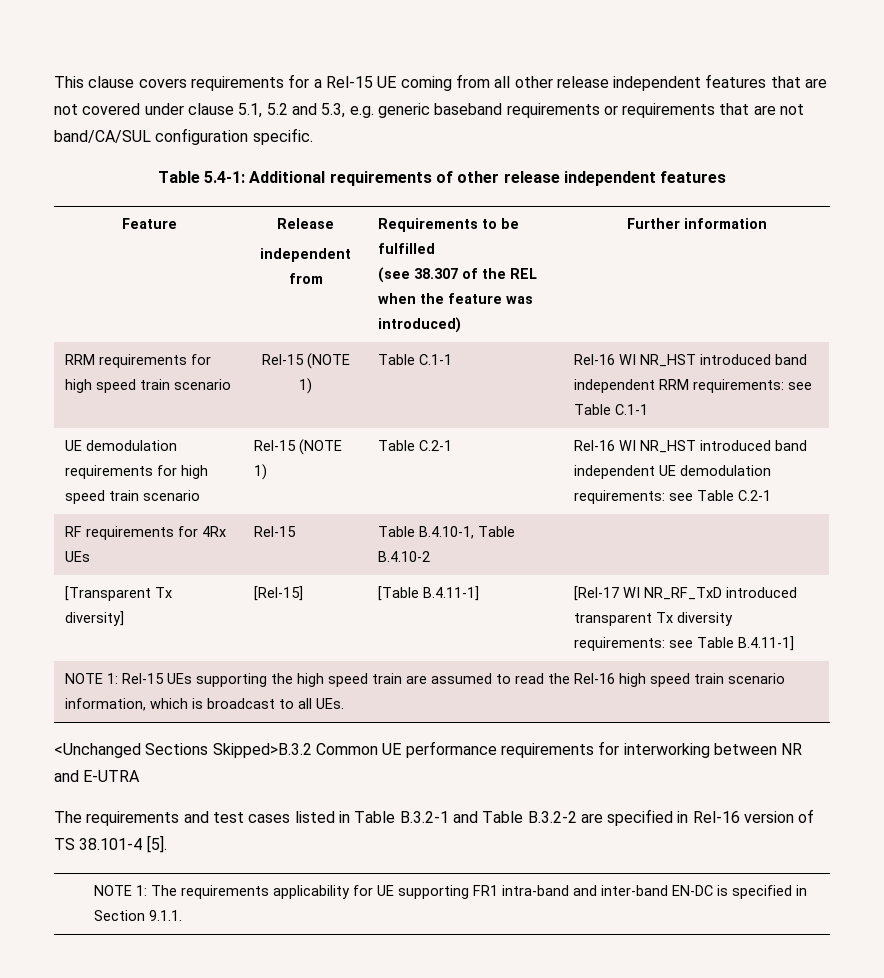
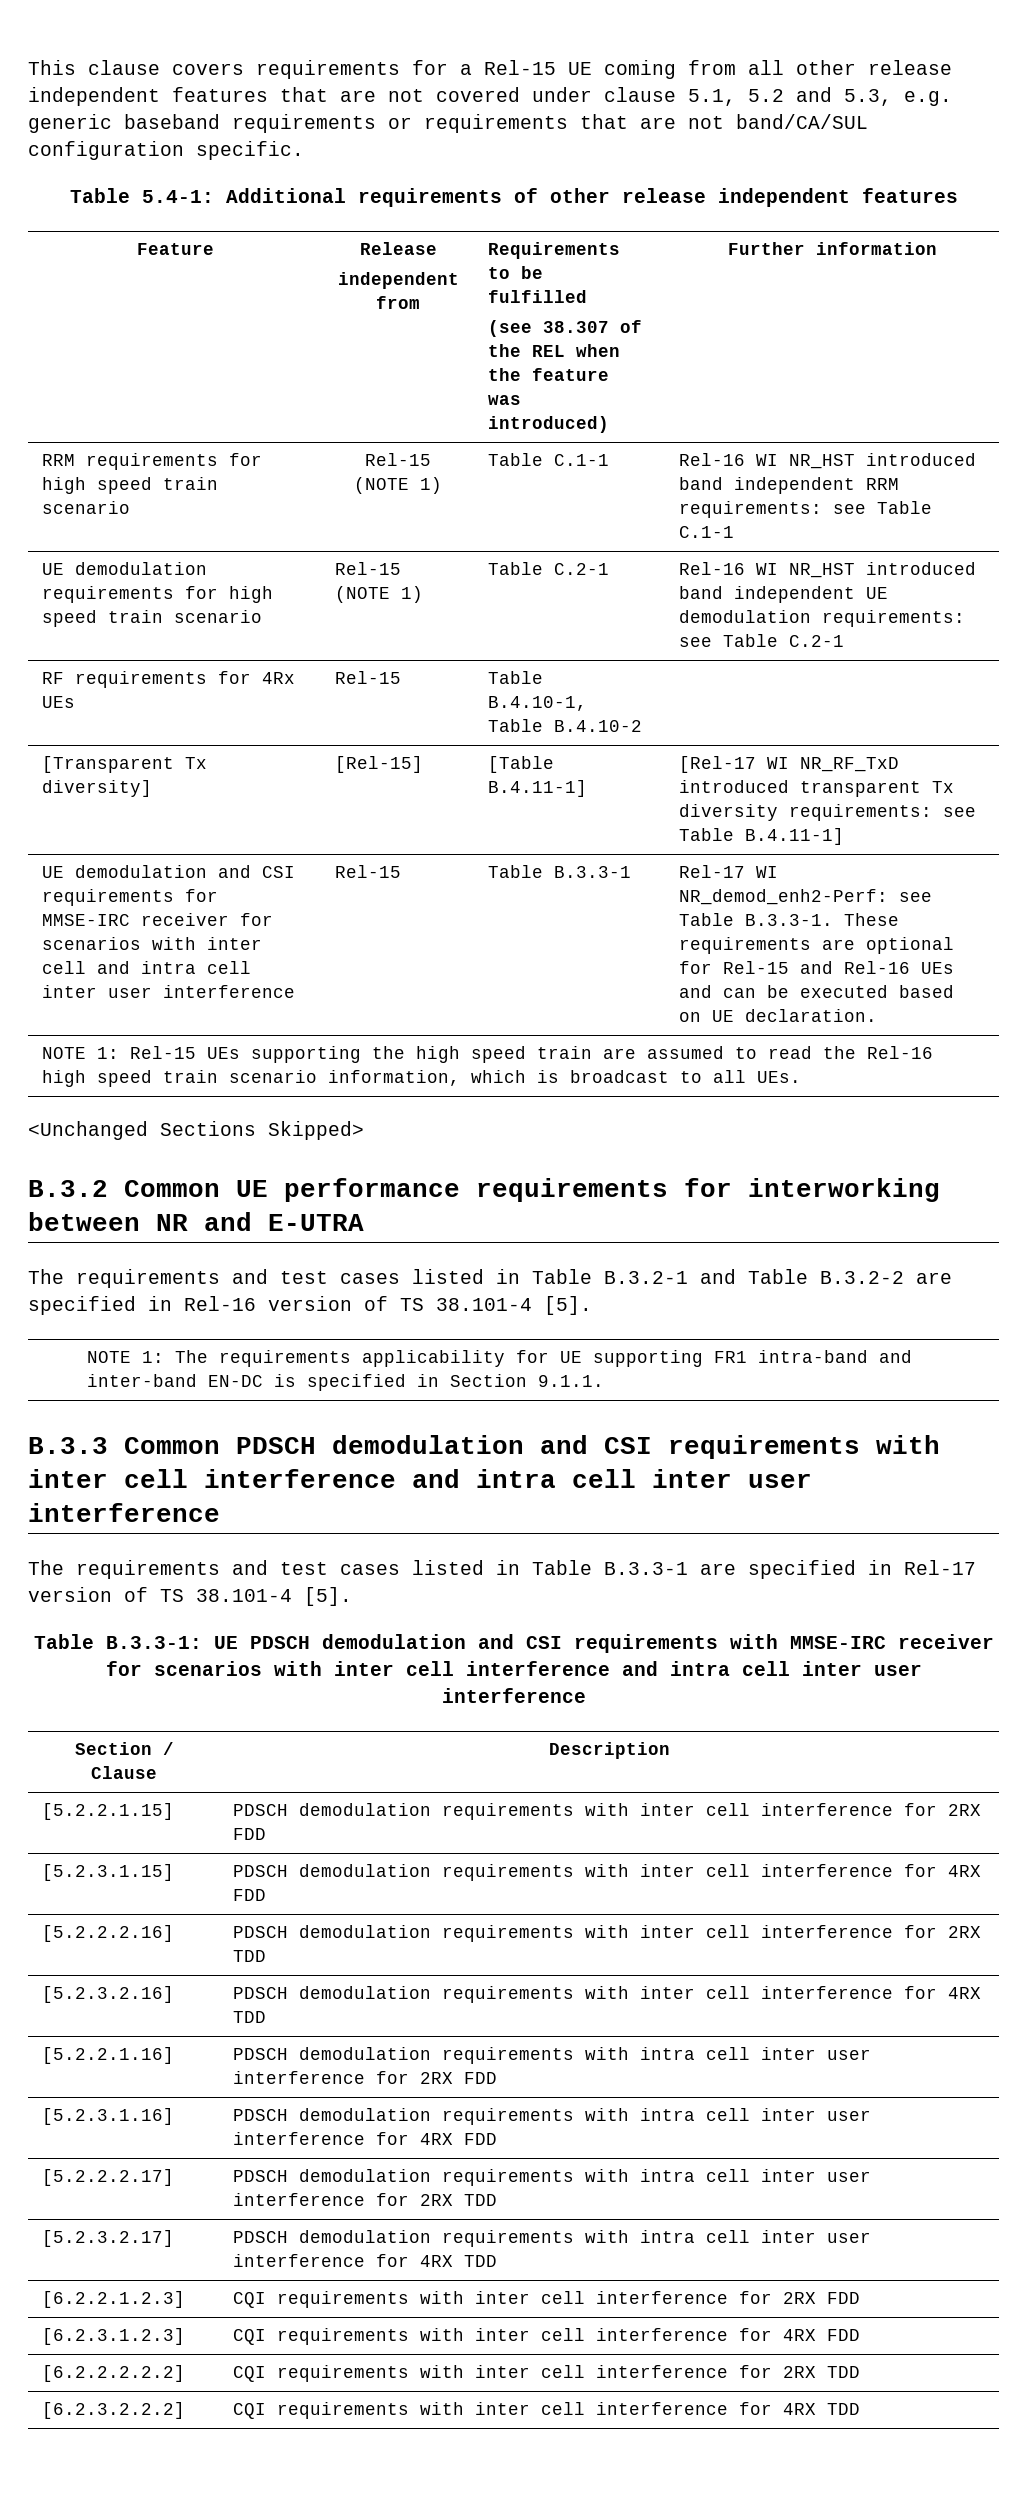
+ UE demodulation and CSI requirements for MMSE-IRC receiver for scenarios with inter cell and intra cell inter user interference | Rel-15 | Table B.3.3-1 | Rel-17 WI NR_demod_enh2-Perf: see Table B.3.3-1. These requirements are optional for Rel-15 and Rel-16 UEs and can be executed based on UE declaration.
- <Unchanged Sections Skipped>B.3.2 Common UE performance requirements for interworking between NR and E-UTRA
+ <Unchanged Sections Skipped>
+ B.3.2 Common UE performance requirements for interworking between NR and E-UTRA
+ B.3.3 Common PDSCH demodulation and CSI requirements with inter cell interference and intra cell inter user interference
+ The requirements and test cases listed in Table B.3.3-1 are specified in Rel-17 version of TS 38.101-4 [5].
+ Table B.3.3-1: UE PDSCH demodulation and CSI requirements with MMSE-IRC receiver for scenarios with inter cell interference and intra cell inter user interference
+ Section / Clause | Description
+ [5.2.2.1.15] | PDSCH demodulation requirements with inter cell interference for 2RX FDD
+ [5.2.3.1.15] | PDSCH demodulation requirements with inter cell interference for 4RX FDD
+ [5.2.2.2.16] | PDSCH demodulation requirements with inter cell interference for 2RX TDD
+ [5.2.3.2.16] | PDSCH demodulation requirements with inter cell interference for 4RX TDD
+ [5.2.2.1.16] | PDSCH demodulation requirements with intra cell inter user interference for 2RX FDD
+ [5.2.3.1.16] | PDSCH demodulation requirements with intra cell inter user interference for 4RX FDD
+ [5.2.2.2.17] | PDSCH demodulation requirements with intra cell inter user interference for 2RX TDD
+ [5.2.3.2.17] | PDSCH demodulation requirements with intra cell inter user interference for 4RX TDD
+ [6.2.2.1.2.3] | CQI requirements with inter cell interference for 2RX FDD
+ [6.2.3.1.2.3] | CQI requirements with inter cell interference for 4RX FDD
+ [6.2.2.2.2.2] | CQI requirements with inter cell interference for 2RX TDD
+ [6.2.3.2.2.2] | CQI requirements with inter cell interference for 4RX TDD

